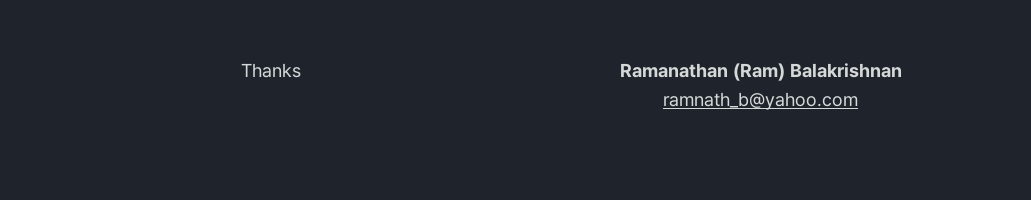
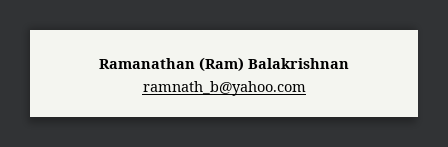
- Thanks

